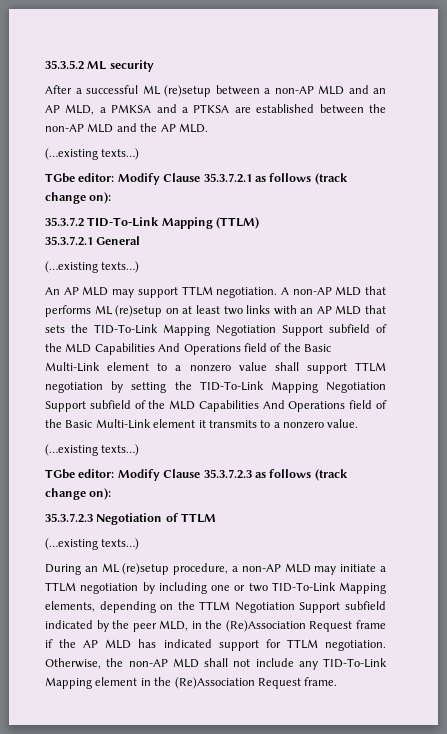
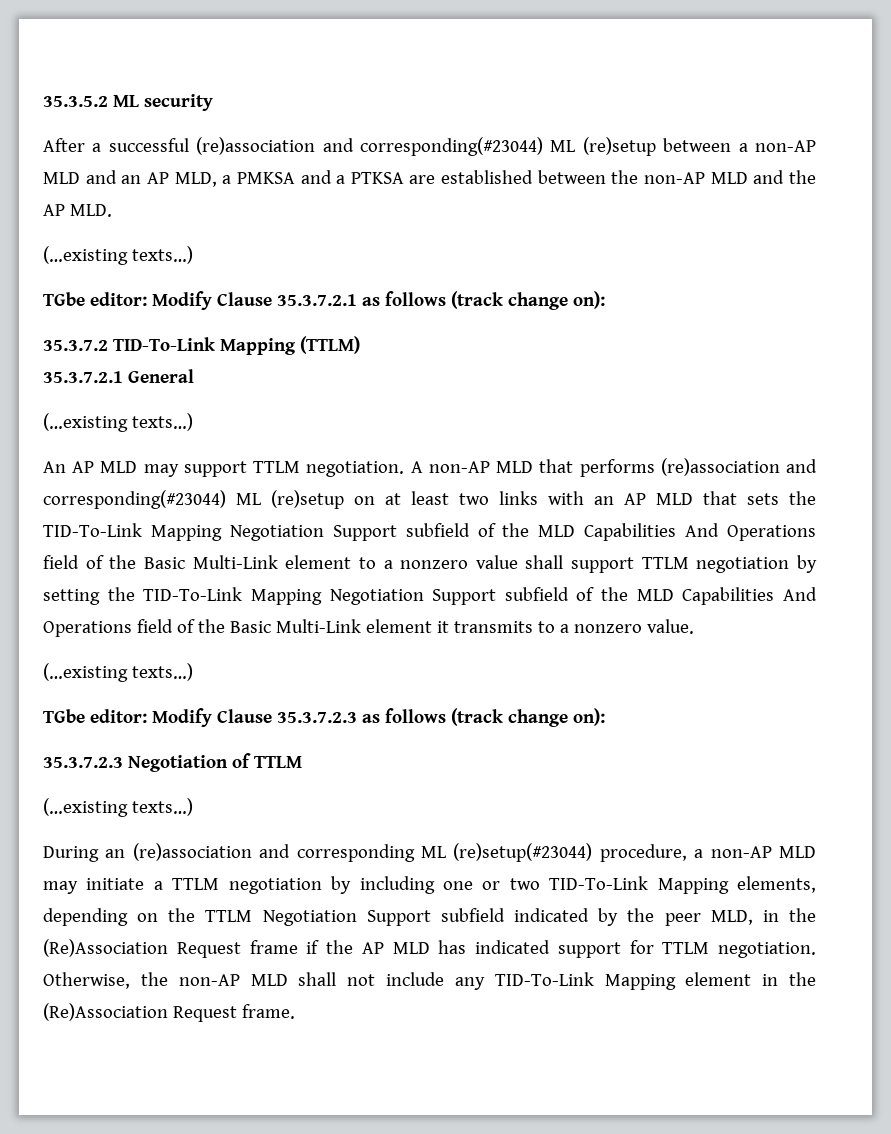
- After a successful ML (re)setup between a non-AP MLD and an AP MLD, a PMKSA and a PTKSA are established between the non-AP MLD and the AP MLD.
+ After a successful (re)association and corresponding(#23044) ML (re)setup between a non-AP MLD and an AP MLD, a PMKSA and a PTKSA are established between the non-AP MLD and the AP MLD.
- A non-AP MLD that performs ML (re)setup on at least two links with an AP MLD that sets the TID-To-Link Mapping Negotiation Support subfield of the MLD Capabilities And Operations field of the Basic Multi-Link element to a nonzero value shall support TTLM negotiation by setting the TID-To-Link Mapping Negotiation Support subfield of the MLD Capabilities And Operations field of the Basic Multi-Link element it transmits to a nonzero value.
+ A non-AP MLD that performs (re)association and corresponding(#23044) ML (re)setup on at least two links with an AP MLD that sets the TID-To-Link Mapping Negotiation Support subfield of the MLD Capabilities And Operations field of the Basic Multi-Link element to a nonzero value shall support TTLM negotiation by setting the TID-To-Link Mapping Negotiation Support subfield of the MLD Capabilities And Operations field of the Basic Multi-Link element it transmits to a nonzero value.
- During an ML (re)setup procedure, a non-AP MLD may initiate a TTLM negotiation by including one or two TID-To-Link Mapping elements, depending on the TTLM Negotiation Support subfield indicated by the peer MLD, in the (Re)Association Request frame if the AP MLD has indicated support for TTLM negotiation.
+ During an (re)association and corresponding ML (re)setup(#23044) procedure, a non-AP MLD may initiate a TTLM negotiation by including one or two TID-To-Link Mapping elements, depending on the TTLM Negotiation Support subfield indicated by the peer MLD, in the (Re)Association Request frame if the AP MLD has indicated support for TTLM negotiation.

